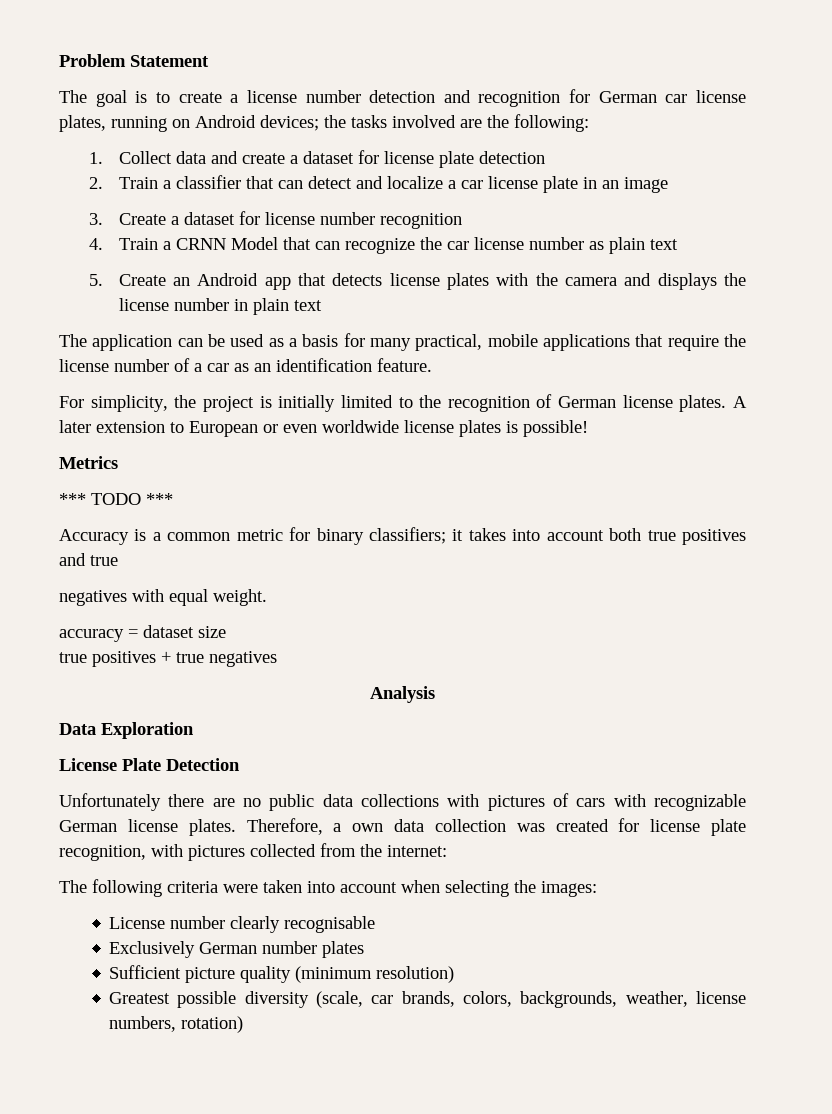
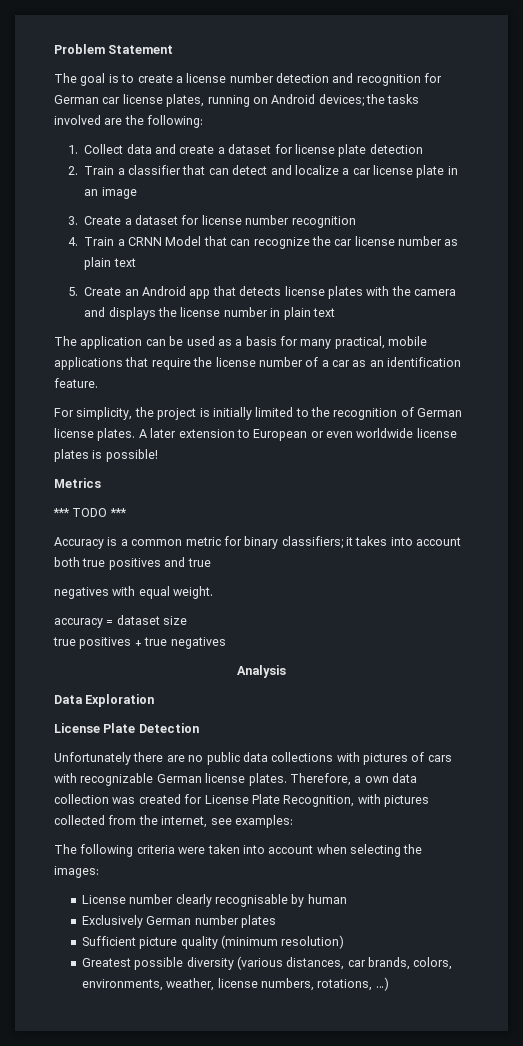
- Therefore, a own data collection was created for license plate recognition, with pictures collected from the internet:
+ Therefore, a own data collection was created for License Plate Recognition, with pictures collected from the internet, see examples:
- License number clearly recognisable
+ License number clearly recognisable by human
- Greatest possible diversity (scale, car brands, colors, backgrounds, weather, license numbers, rotation)
+ Greatest possible diversity (various distances, car brands, colors, environments, weather, license numbers, rotations, …)

